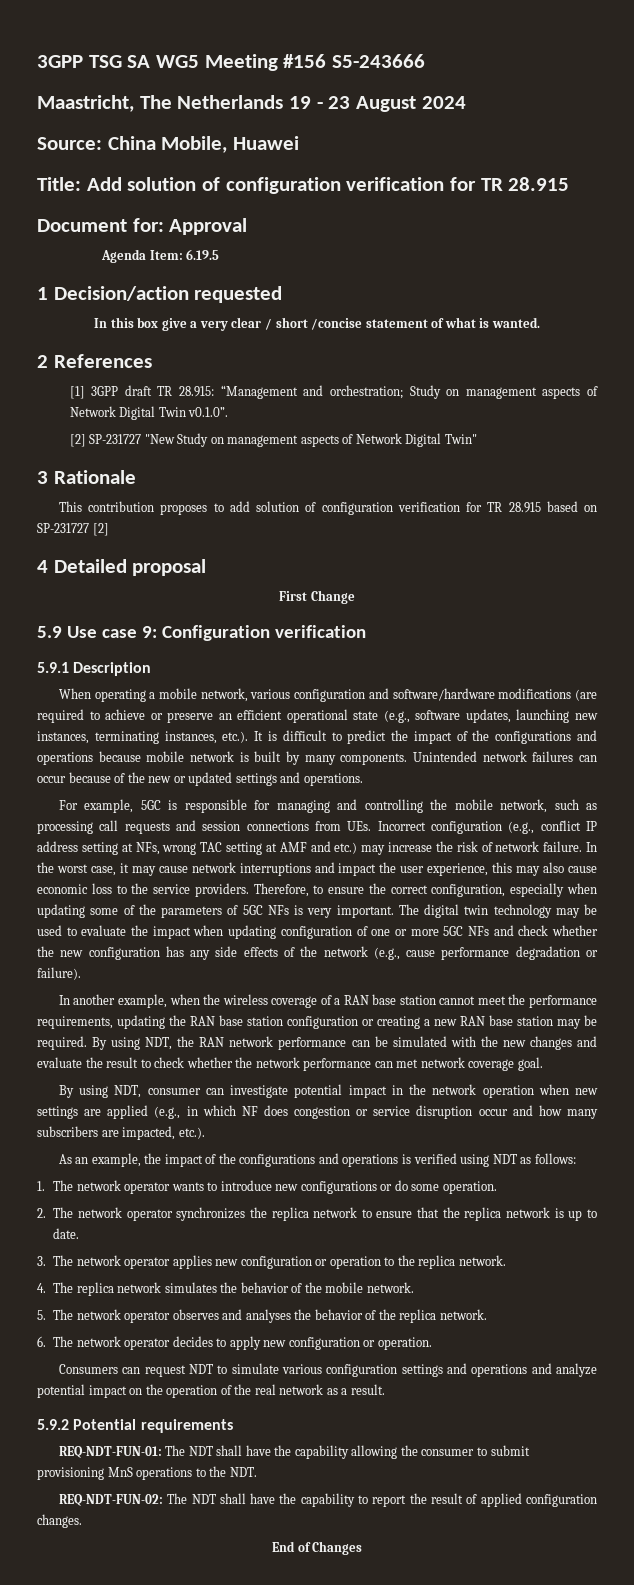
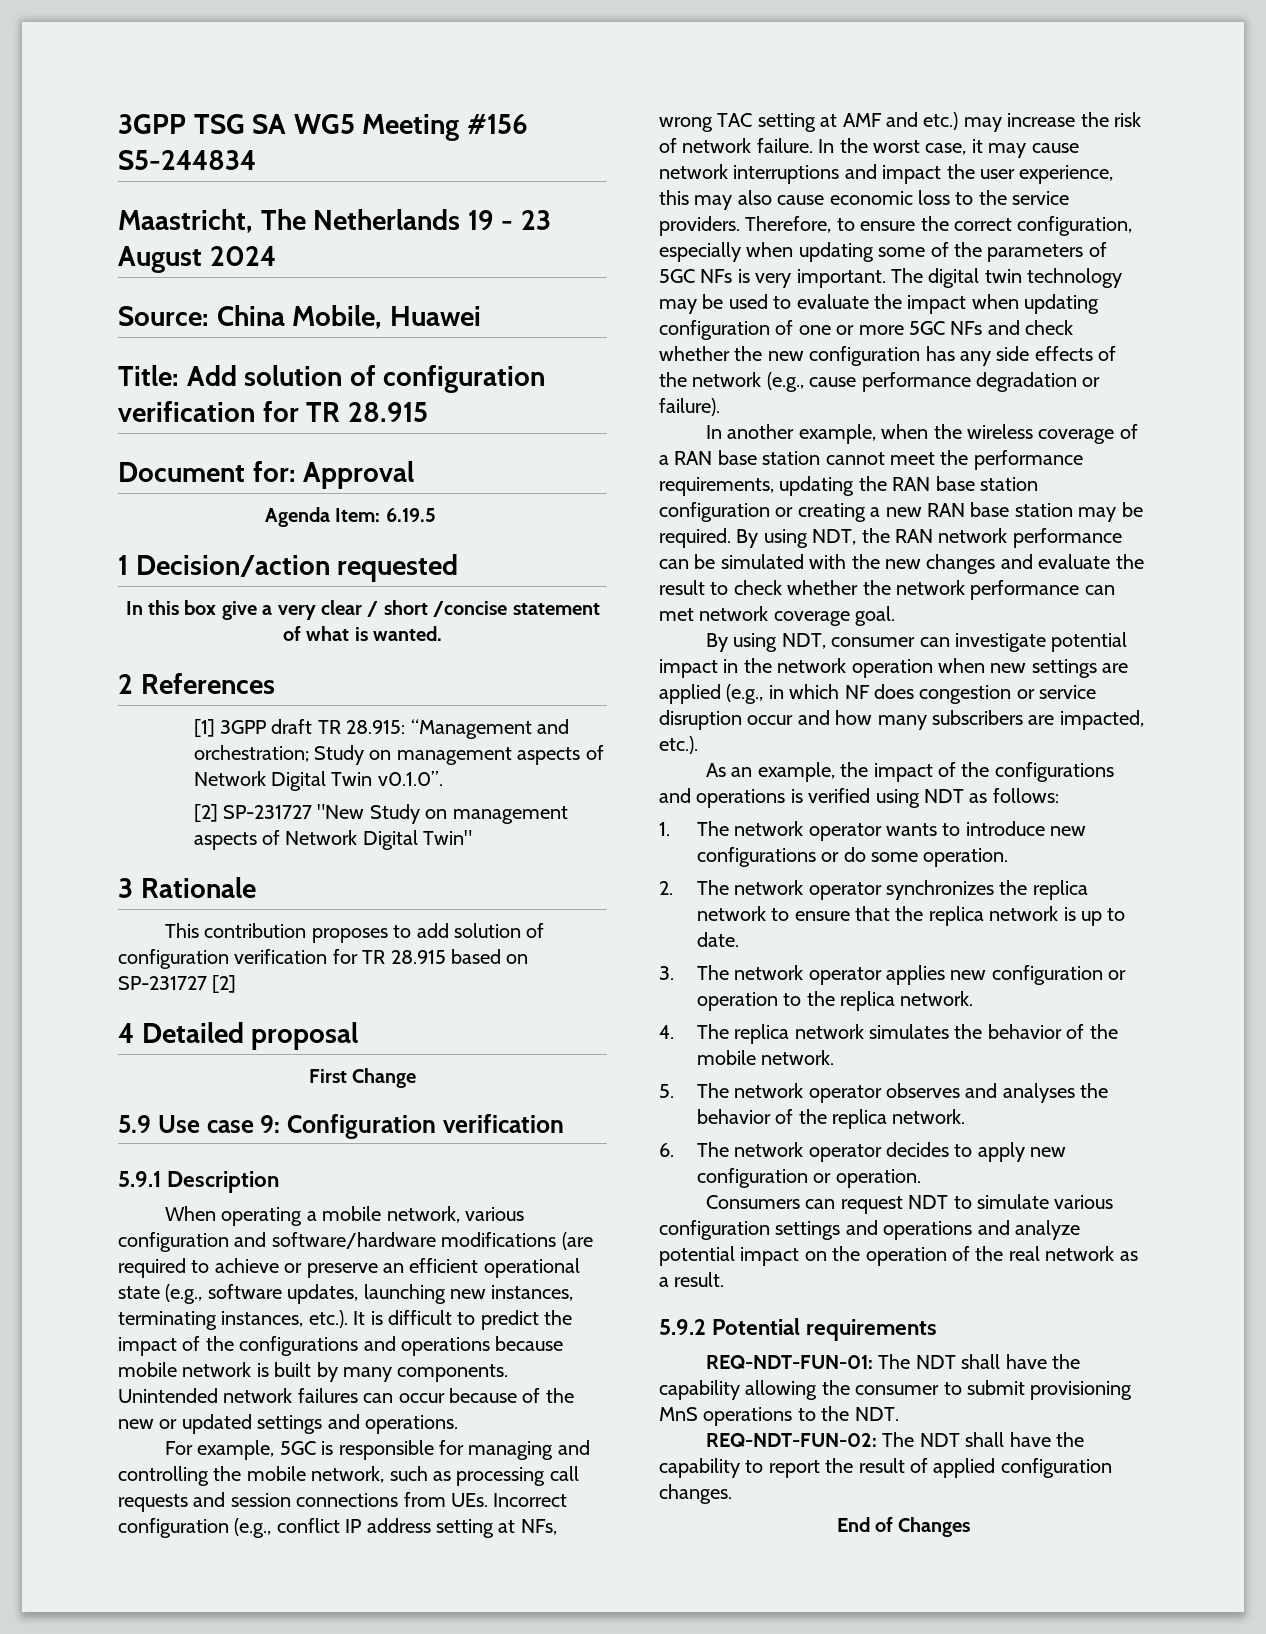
- 3GPP TSG SA WG5 Meeting #156 S5-243666
+ 3GPP TSG SA WG5 Meeting #156 S5-244834

